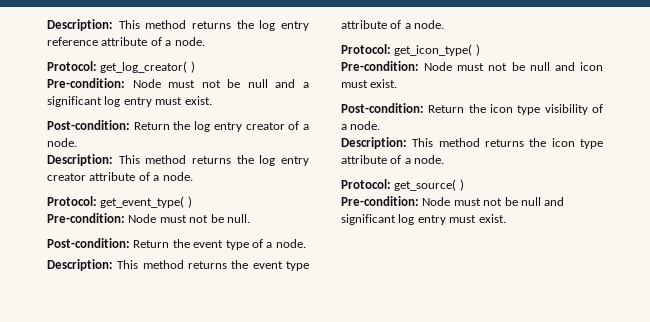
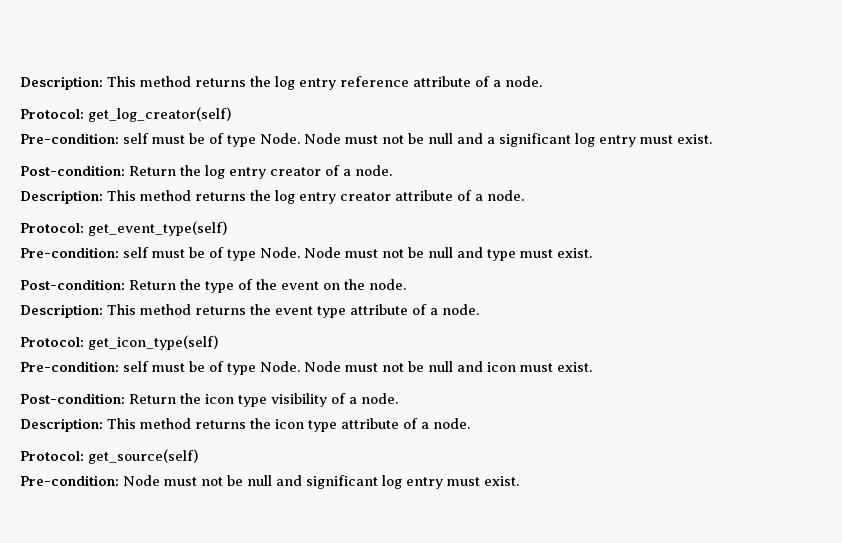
- Protocol: get_log_creator( )
- Pre-condition: Node must not be null and a significant log entry must exist.
+ Protocol: get_log_creator(self)
+ Pre-condition: self must be of type Node. Node must not be null and a significant log entry must exist.
- Protocol: get_event_type( )
- Pre-condition: Node must not be null.
- Post-condition: Return the event type of a node.
+ Protocol: get_event_type(self)
+ Pre-condition: self must be of type Node. Node must not be null and type must exist.
+ Post-condition: Return the type of the event on the node.
- Protocol: get_icon_type( )
- Pre-condition: Node must not be null and icon must exist.
+ Protocol: get_icon_type(self)
+ Pre-condition: self must be of type Node. Node must not be null and icon must exist.
- Protocol: get_source( )
+ Protocol: get_source(self)

